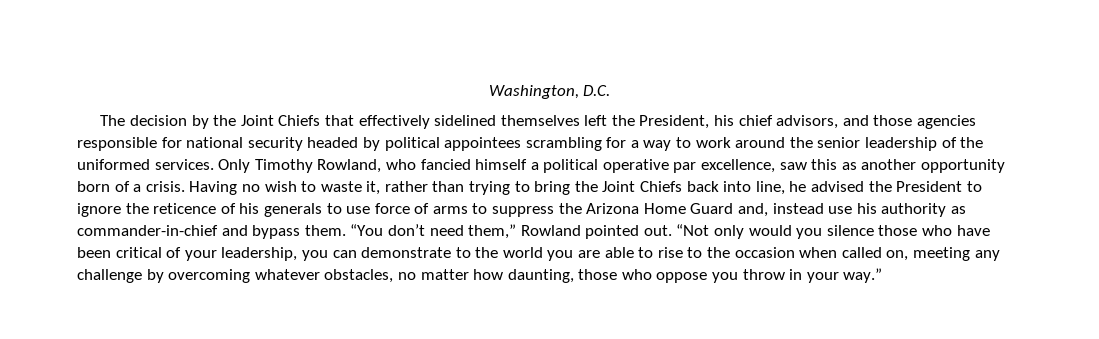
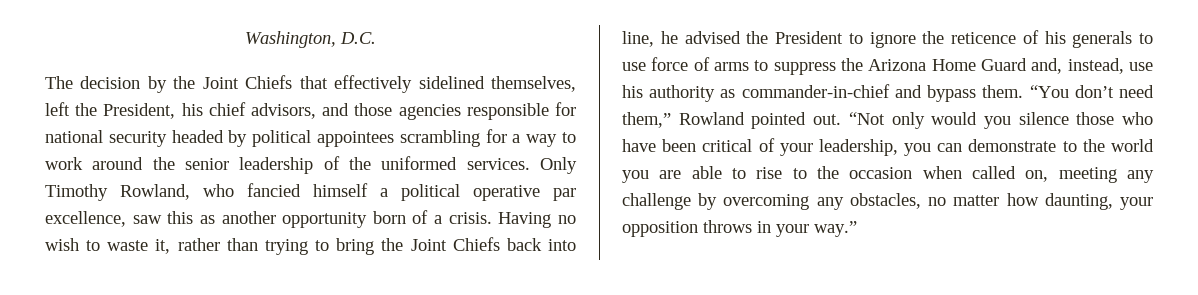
- The decision by the Joint Chiefs that effectively sidelined themselves left the President, his chief advisors, and those agencies responsible for national security headed by political appointees scrambling for a way to work around the senior leadership of the uniformed services.
+ The decision by the Joint Chiefs that effectively sidelined themselves, left the President, his chief advisors, and those agencies responsible for national security headed by political appointees scrambling for a way to work around the senior leadership of the uniformed services.
- Having no wish to waste it, rather than trying to bring the Joint Chiefs back into line, he advised the President to ignore the reticence of his generals to use force of arms to suppress the Arizona Home Guard and, instead use his authority as commander-in-chief and bypass them.
+ Having no wish to waste it, rather than trying to bring the Joint Chiefs back into line, he advised the President to ignore the reticence of his generals to use force of arms to suppress the Arizona Home Guard and, instead, use his authority as commander-in-chief and bypass them.
- “Not only would you silence those who have been critical of your leadership, you can demonstrate to the world you are able to rise to the occasion when called on, meeting any challenge by overcoming whatever obstacles, no matter how daunting, those who oppose you throw in your way.”
+ “Not only would you silence those who have been critical of your leadership, you can demonstrate to the world you are able to rise to the occasion when called on, meeting any challenge by overcoming any obstacles, no matter how daunting, your opposition throws in your way.”

